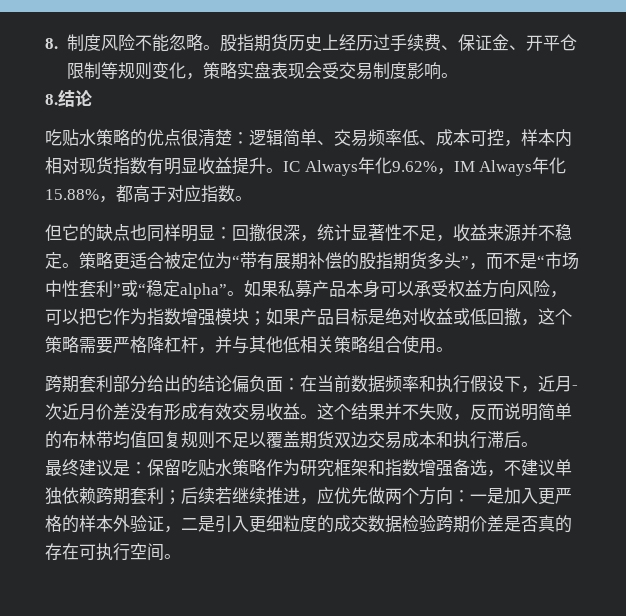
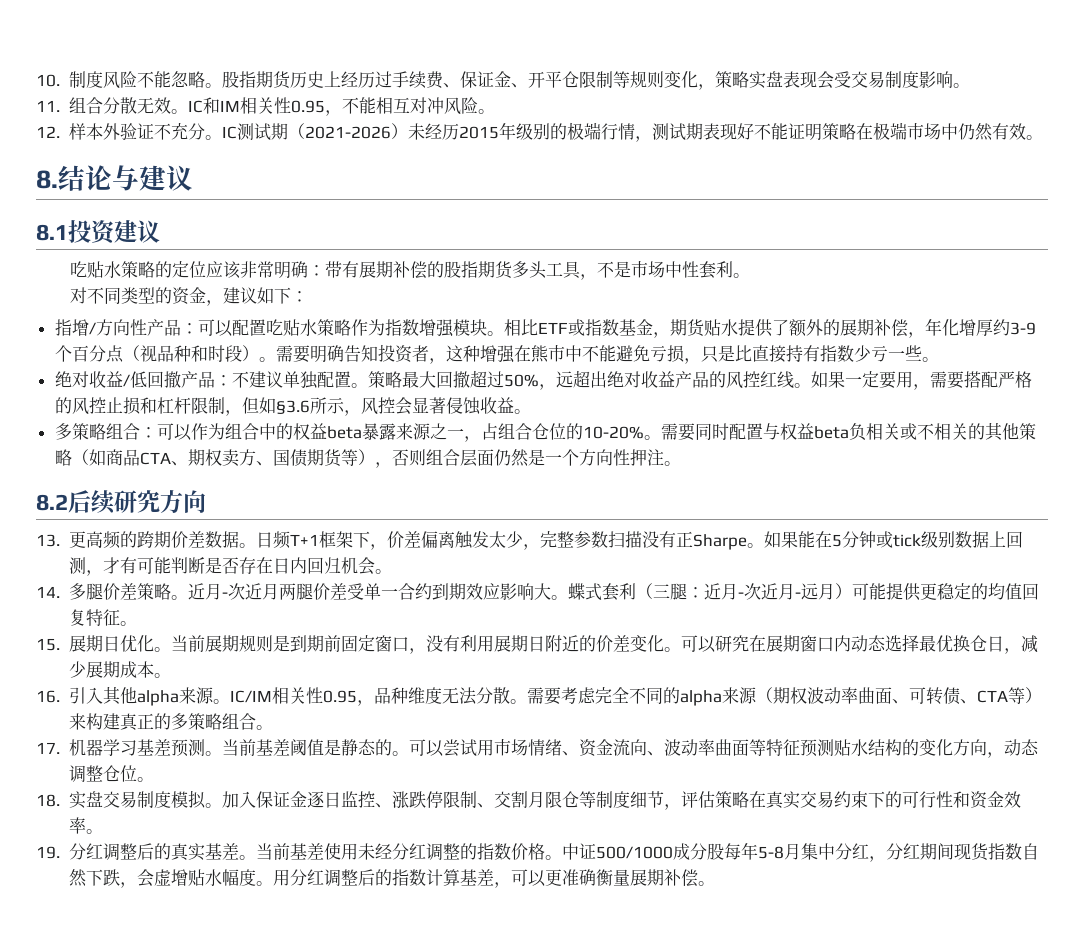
- 8.制度风险不能忽略。
+ 10.制度风险不能忽略。
- 8.结论
- 吃贴水策略的优点很清楚：逻辑简单、交易频率低、成本可控，样本内相对现货指数有明显收益提升。IC Always年化9.62%，IM Always年化15.88%，都高于对应指数。
- 但它的缺点也同样明显：回撤很深，统计显著性不足，收益来源并不稳定。策略更适合被定位为“带有展期补偿的股指期货多头”，而不是“市场中性套利”或“稳定alpha”。如果私募产品本身可以承受权益方向风险，可以把它作为指数增强模块；如果产品目标是绝对收益或低回撤，这个策略需要严格降杠杆，并与其他低相关策略组合使用。
- 跨期套利部分给出的结论偏负面：在当前数据频率和执行假设下，近月-次近月价差没有形成有效交易收益。这个结果并不失败，反而说明简单的布林带均值回复规则不足以覆盖期货双边交易成本和执行滞后。
- 最终建议是：保留吃贴水策略作为研究框架和指数增强备选，不建议单独依赖跨期套利；后续若继续推进，应优先做两个方向：一是加入更严格的样本外验证，二是引入更细粒度的成交数据检验跨期价差是否真的存在可执行空间。
+ 11.组合分散无效。IC和IM相关性0.95，不能相互对冲风险。
+ 12.样本外验证不充分。IC测试期（2021-2026）未经历2015年级别的极端行情，测试期表现好不能证明策略在极端市场中仍然有效。
+ 8.结论与建议
+ 8.1投资建议
+ 吃贴水策略的定位应该非常明确：带有展期补偿的股指期货多头工具，不是市场中性套利。
+ 对不同类型的资金，建议如下：
+ 指增/方向性产品：可以配置吃贴水策略作为指数增强模块。相比ETF或指数基金，期货贴水提供了额外的展期补偿，年化增厚约3-9个百分点（视品种和时段）。需要明确告知投资者，这种增强在熊市中不能避免亏损，只是比直接持有指数少亏一些。
+ 绝对收益/低回撤产品：不建议单独配置。策略最大回撤超过50%，远超出绝对收益产品的风控红线。如果一定要用，需要搭配严格的风控止损和杠杆限制，但如§3.6所示，风控会显著侵蚀收益。
+ 多策略组合：可以作为组合中的权益beta暴露来源之一，占组合仓位的10-20%。需要同时配置与权益beta负相关或不相关的其他策略（如商品CTA、期权卖方、国债期货等），否则组合层面仍然是一个方向性押注。
+ 8.2后续研究方向
+ 13.更高频的跨期价差数据。日频T+1框架下，价差偏离触发太少，完整参数扫描没有正Sharpe。如果能在5分钟或tick级别数据上回测，才有可能判断是否存在日内回归机会。
+ 14.多腿价差策略。近月-次近月两腿价差受单一合约到期效应影响大。蝶式套利（三腿：近月-次近月-远月）可能提供更稳定的均值回复特征。
+ 15.展期日优化。当前展期规则是到期前固定窗口，没有利用展期日附近的价差变化。可以研究在展期窗口内动态选择最优换仓日，减少展期成本。
+ 16.引入其他alpha来源。IC/IM相关性0.95，品种维度无法分散。需要考虑完全不同的alpha来源（期权波动率曲面、可转债、CTA等）来构建真正的多策略组合。
+ 17.机器学习基差预测。当前基差阈值是静态的。可以尝试用市场情绪、资金流向、波动率曲面等特征预测贴水结构的变化方向，动态调整仓位。
+ 18.实盘交易制度模拟。加入保证金逐日监控、涨跌停限制、交割月限仓等制度细节，评估策略在真实交易约束下的可行性和资金效率。
+ 19.分红调整后的真实基差。当前基差使用未经分红调整的指数价格。中证500/1000成分股每年5-8月集中分红，分红期间现货指数自然下跌，会虚增贴水幅度。用分红调整后的指数计算基差，可以更准确衡量展期补偿。

